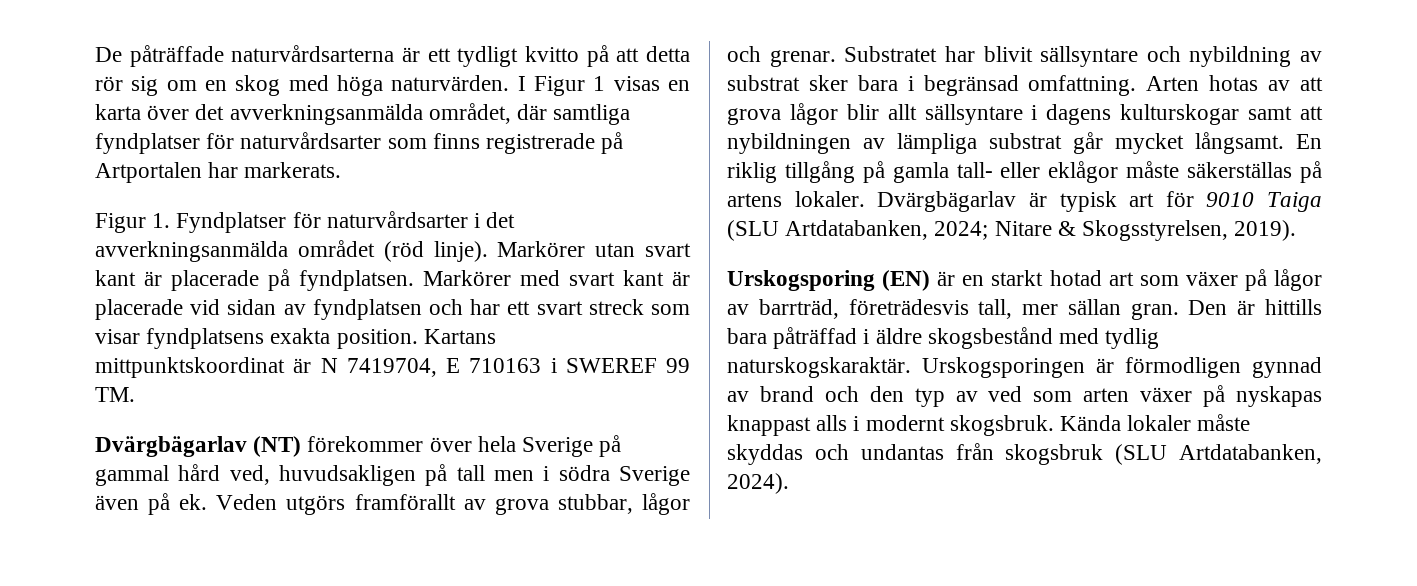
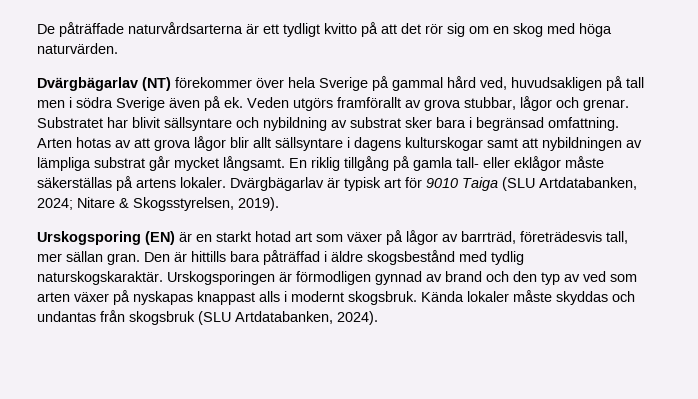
- De påträffade naturvårdsarterna är ett tydligt kvitto på att detta rör sig om en skog med höga naturvärden. I Figur 1 visas en karta över det avverkningsanmälda området, där samtliga fyndplatser för naturvårdsarter som finns registrerade på Artportalen har markerats.
- Figur 1. Fyndplatser för naturvårdsarter i det avverkningsanmälda området (röd linje). Markörer utan svart kant är placerade på fyndplatsen. Markörer med svart kant är placerade vid sidan av fyndplatsen och har ett svart streck som visar fyndplatsens exakta position. Kartans mittpunktskoordinat är N 7419704, E 710163 i SWEREF 99 TM.
+ De påträffade naturvårdsarterna är ett tydligt kvitto på att det rör sig om en skog med höga naturvärden.

